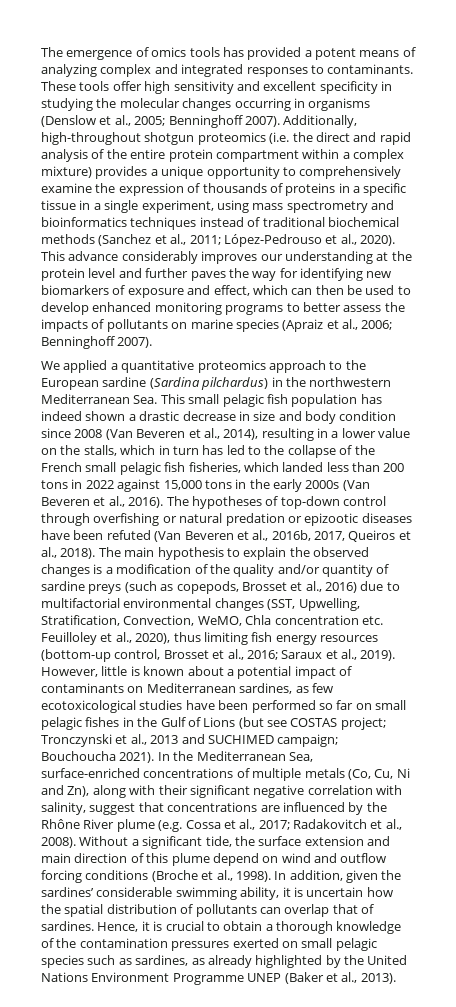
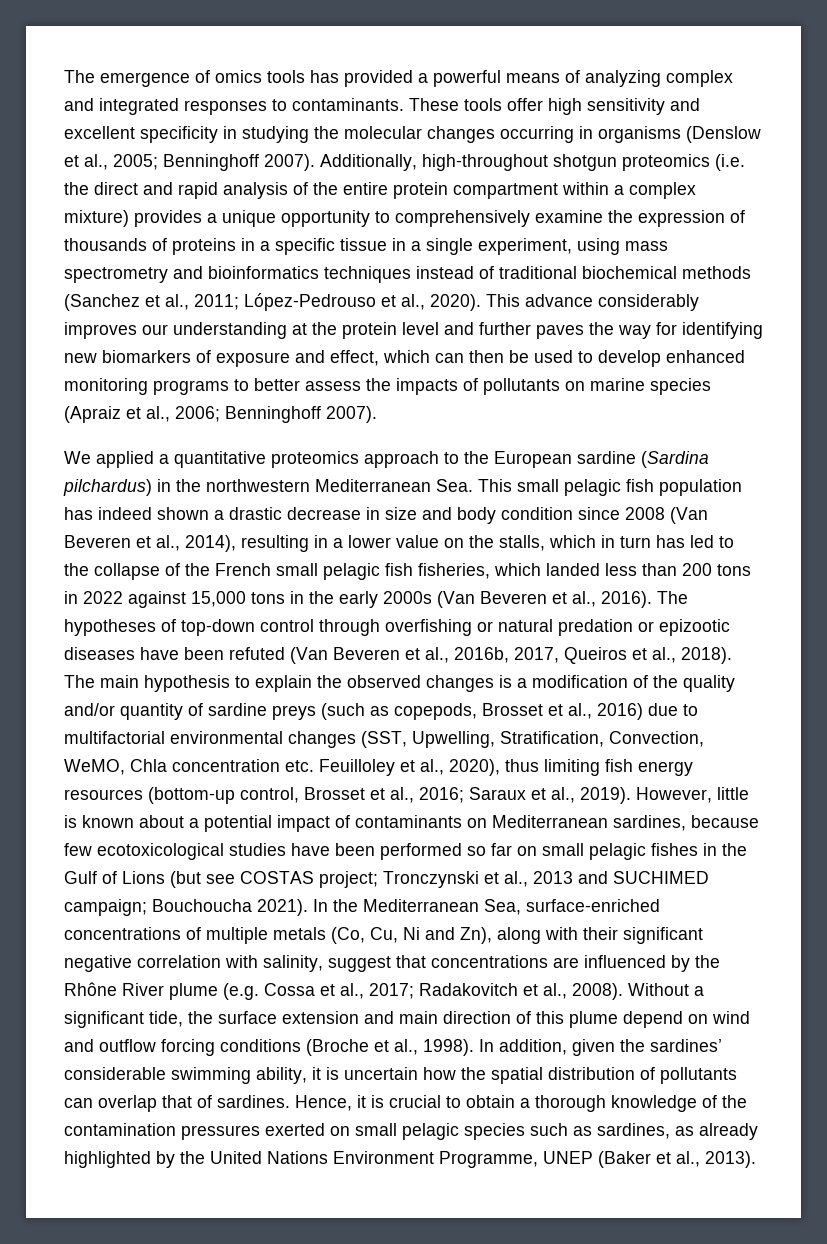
- The emergence of omics tools has provided a potent means of analyzing complex and integrated responses to contaminants.
+ The emergence of omics tools has provided a powerful means of analyzing complex and integrated responses to contaminants.
- However, little is known about a potential impact of contaminants on Mediterranean sardines, as few ecotoxicological studies have been performed so far on small pelagic fishes in the Gulf of Lions (but see COSTAS project; Tronczynski et al., 2013 and SUCHIMED campaign; Bouchoucha 2021).
+ However, little is known about a potential impact of contaminants on Mediterranean sardines, because few ecotoxicological studies have been performed so far on small pelagic fishes in the Gulf of Lions (but see COSTAS project; Tronczynski et al., 2013 and SUCHIMED campaign; Bouchoucha 2021).
- Hence, it is crucial to obtain a thorough knowledge of the contamination pressures exerted on small pelagic species such as sardines, as already highlighted by the United Nations Environment Programme UNEP (Baker et al., 2013).
+ Hence, it is crucial to obtain a thorough knowledge of the contamination pressures exerted on small pelagic species such as sardines, as already highlighted by the United Nations Environment Programme, UNEP (Baker et al., 2013).

